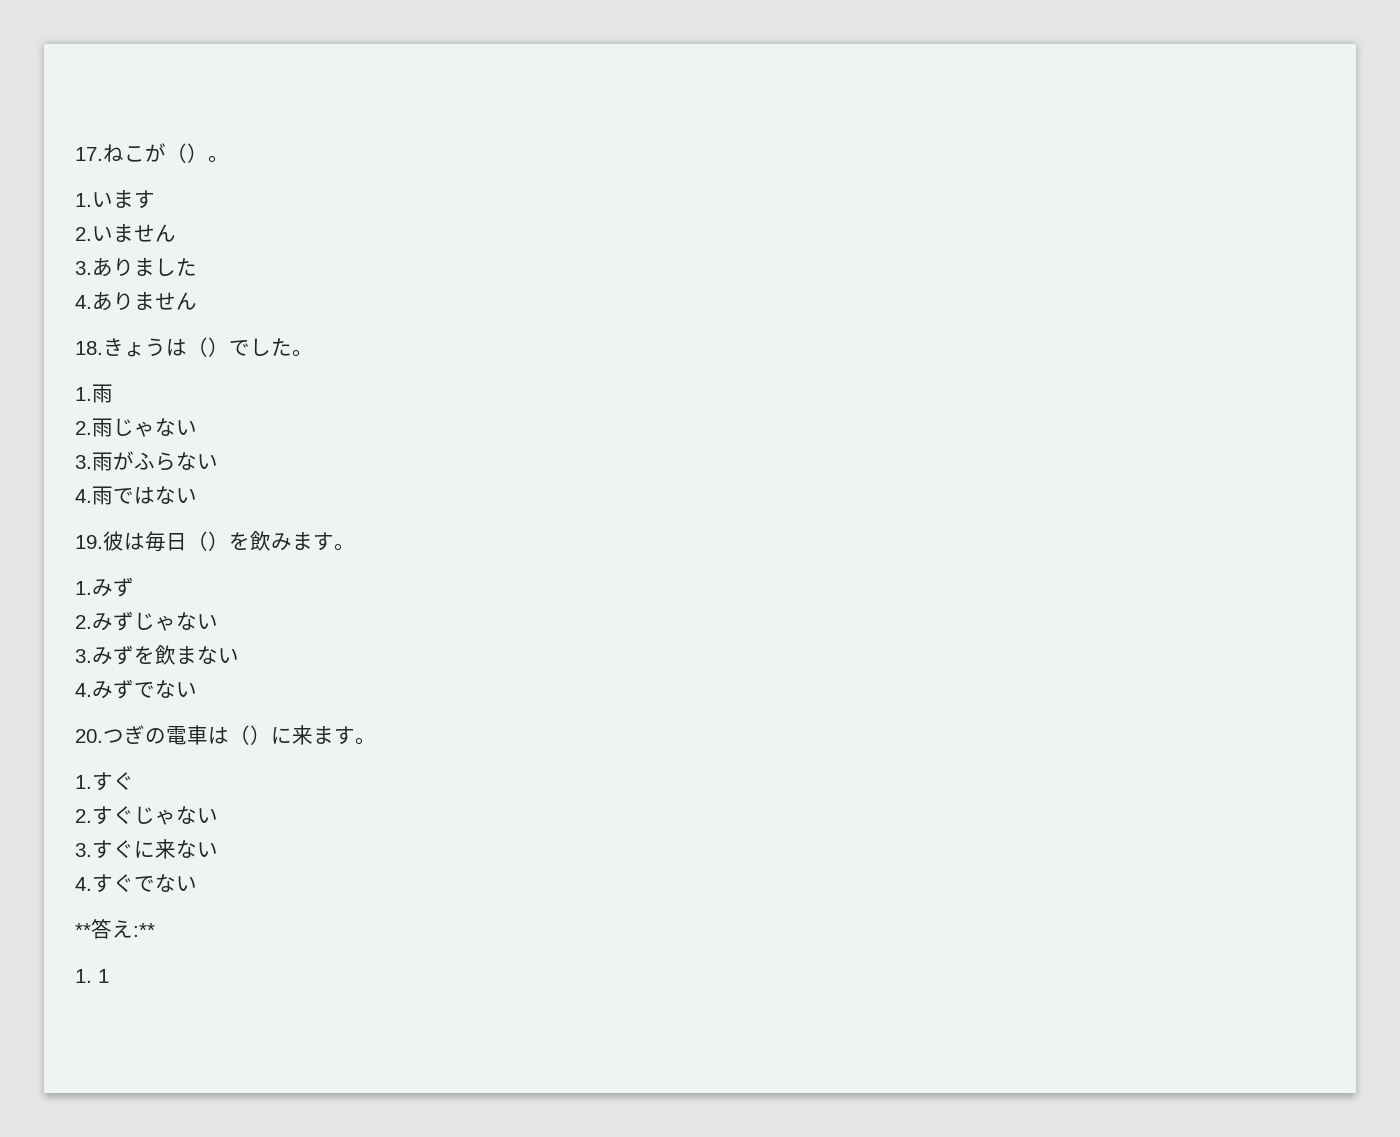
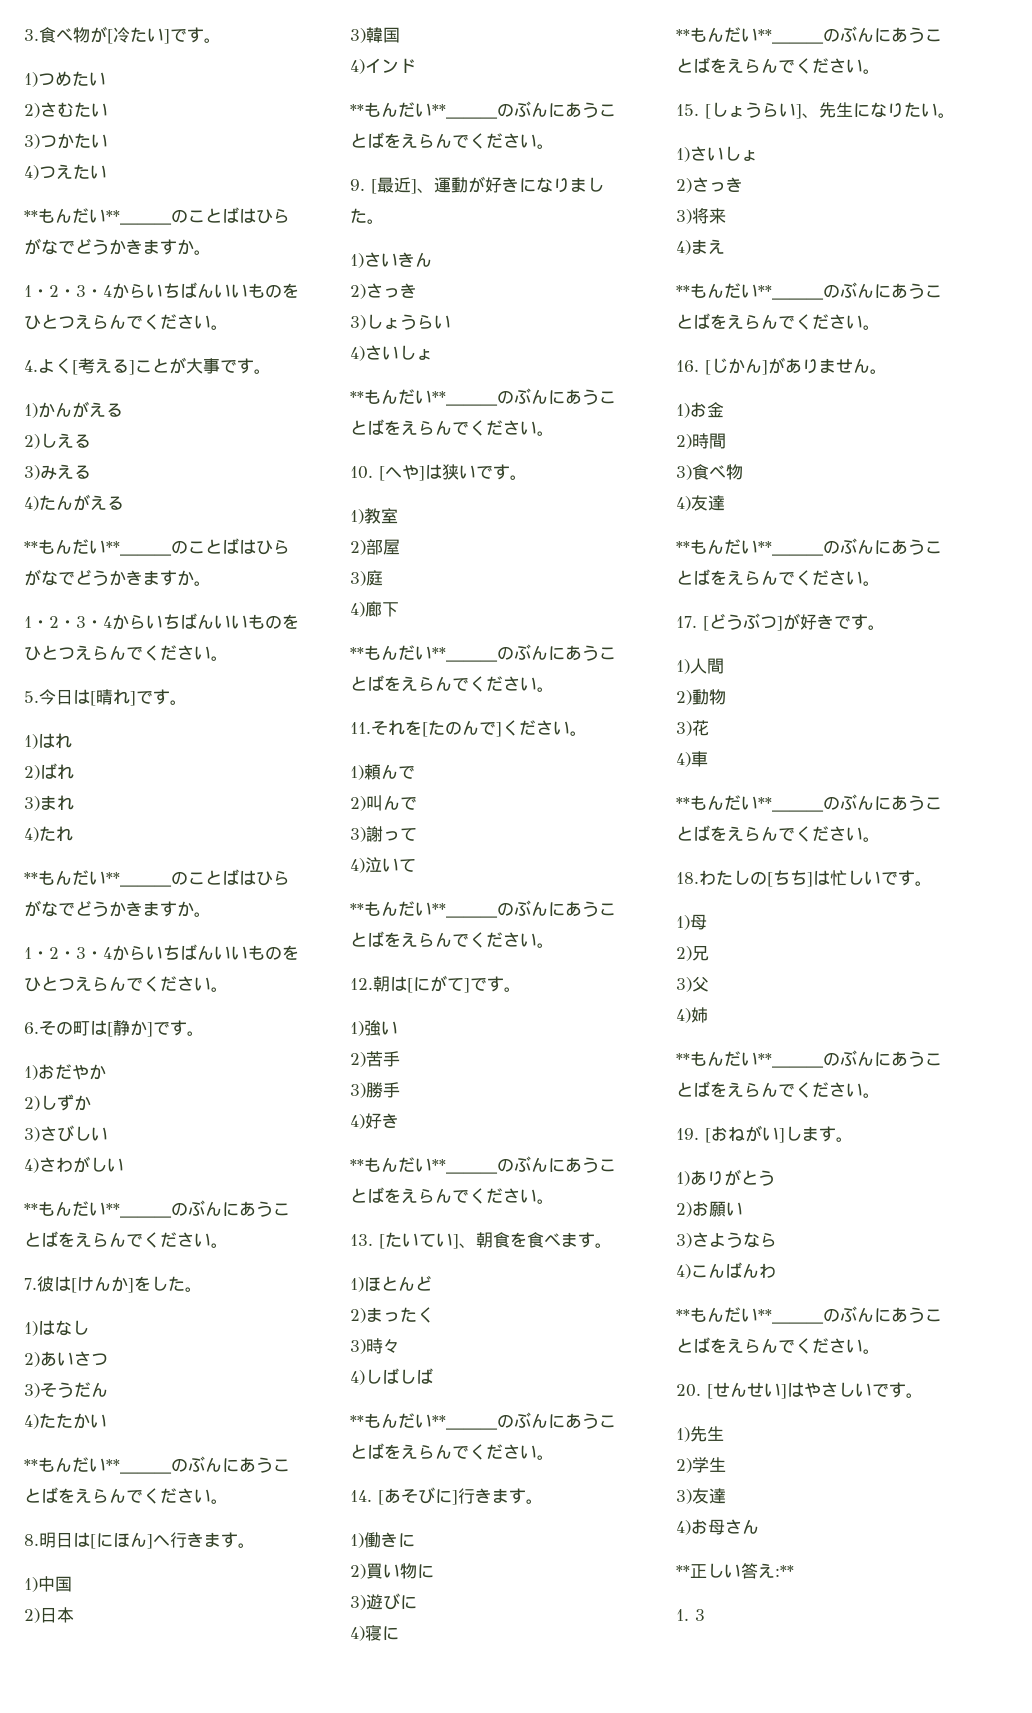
- 17.ねこが（）。
- 1.います
- 2.いません
- 3.ありました
- 4.ありません
- 18.きょうは（）でした。
- 1.雨
- 2.雨じゃない
- 3.雨がふらない
- 4.雨ではない
- 19.彼は毎日（）を飲みます。
- 1.みず
- 2.みずじゃない
- 3.みずを飲まない
- 4.みずでない
- 20.つぎの電車は（）に来ます。
- 1.すぐ
- 2.すぐじゃない
- 3.すぐに来ない
- 4.すぐでない
- **答え:**
+ 3.食べ物が[冷たい]です。
+ 1)つめたい
+ 2)さむたい
+ 3)つかたい
+ 4)つえたい
+ **もんだい**＿＿＿のことばはひらがなでどうかきますか。
+ 1・2・3・4からいちばんいいものをひとつえらんでください。
+ 4.よく[考える]ことが大事です。
+ 1)かんがえる
+ 2)しえる
+ 3)みえる
+ 4)たんがえる
+ **もんだい**＿＿＿のことばはひらがなでどうかきますか。
+ 1・2・3・4からいちばんいいものをひとつえらんでください。
+ 5.今日は[晴れ]です。
+ 1)はれ
+ 2)ばれ
+ 3)まれ
+ 4)たれ
+ **もんだい**＿＿＿のことばはひらがなでどうかきますか。
+ 1・2・3・4からいちばんいいものをひとつえらんでください。
+ 6.その町は[静か]です。
+ 1)おだやか
+ 2)しずか
+ 3)さびしい
+ 4)さわがしい
+ **もんだい**＿＿＿のぶんにあうことばをえらんでください。
+ 7.彼は[けんか]をした。
+ 1)はなし
+ 2)あいさつ
+ 3)そうだん
+ 4)たたかい
+ **もんだい**＿＿＿のぶんにあうことばをえらんでください。
+ 8.明日は[にほん]へ行きます。
+ 1)中国
+ 2)日本
+ 3)韓国
+ 4)インド
+ **もんだい**＿＿＿のぶんにあうことばをえらんでください。
+ 9. [最近]、運動が好きになりました。
+ 1)さいきん
+ 2)さっき
+ 3)しょうらい
+ 4)さいしょ
+ **もんだい**＿＿＿のぶんにあうことばをえらんでください。
+ 10. [へや]は狭いです。
+ 1)教室
+ 2)部屋
+ 3)庭
+ 4)廊下
+ **もんだい**＿＿＿のぶんにあうことばをえらんでください。
+ 11.それを[たのんで]ください。
+ 1)頼んで
+ 2)叫んで
+ 3)謝って
+ 4)泣いて
+ **もんだい**＿＿＿のぶんにあうことばをえらんでください。
+ 12.朝は[にがて]です。
+ 1)強い
+ 2)苦手
+ 3)勝手
+ 4)好き
+ **もんだい**＿＿＿のぶんにあうことばをえらんでください。
+ 13. [たいてい]、朝食を食べます。
+ 1)ほとんど
+ 2)まったく
+ 3)時々
+ 4)しばしば
+ **もんだい**＿＿＿のぶんにあうことばをえらんでください。
+ 14. [あそびに]行きます。
+ 1)働きに
+ 2)買い物に
+ 3)遊びに
+ 4)寝に
+ **もんだい**＿＿＿のぶんにあうことばをえらんでください。
+ 15. [しょうらい]、先生になりたい。
+ 1)さいしょ
+ 2)さっき
+ 3)将来
+ 4)まえ
+ **もんだい**＿＿＿のぶんにあうことばをえらんでください。
+ 16. [じかん]がありません。
+ 1)お金
+ 2)時間
+ 3)食べ物
+ 4)友達
+ **もんだい**＿＿＿のぶんにあうことばをえらんでください。
+ 17. [どうぶつ]が好きです。
+ 1)人間
+ 2)動物
+ 3)花
+ 4)車
+ **もんだい**＿＿＿のぶんにあうことばをえらんでください。
+ 18.わたしの[ちち]は忙しいです。
+ 1)母
+ 2)兄
+ 3)父
+ 4)姉
+ **もんだい**＿＿＿のぶんにあうことばをえらんでください。
+ 19. [おねがい]します。
+ 1)ありがとう
+ 2)お願い
+ 3)さようなら
+ 4)こんばんわ
+ **もんだい**＿＿＿のぶんにあうことばをえらんでください。
+ 20. [せんせい]はやさしいです。
+ 1)先生
+ 2)学生
+ 3)友達
+ 4)お母さん
+ **正しい答え:**
- 1. 1
+ 1. 3

